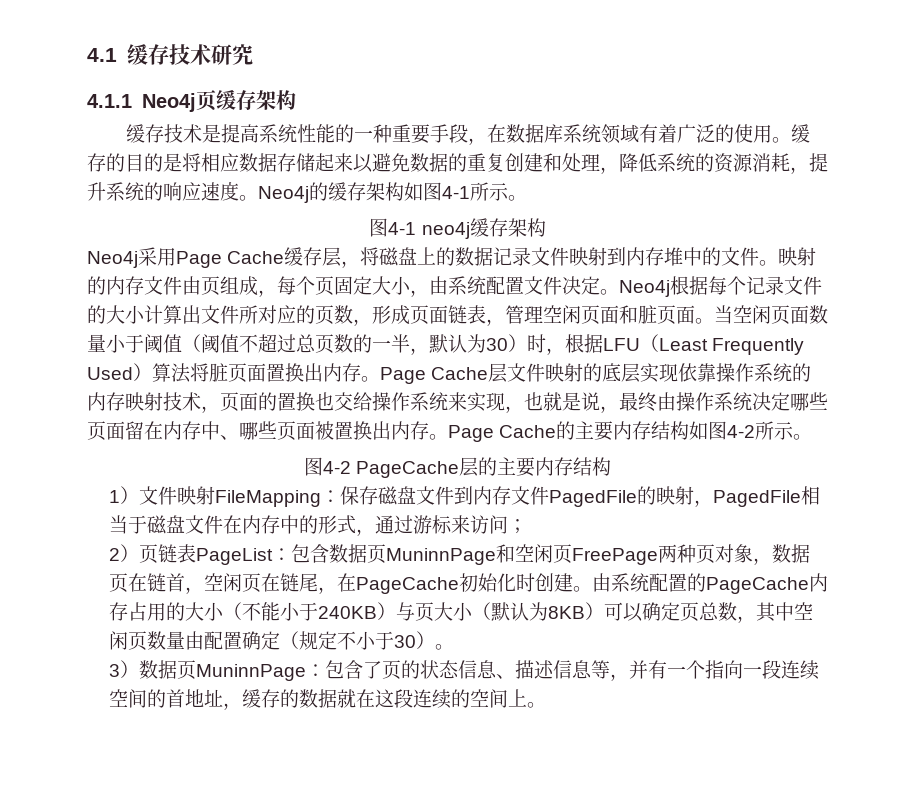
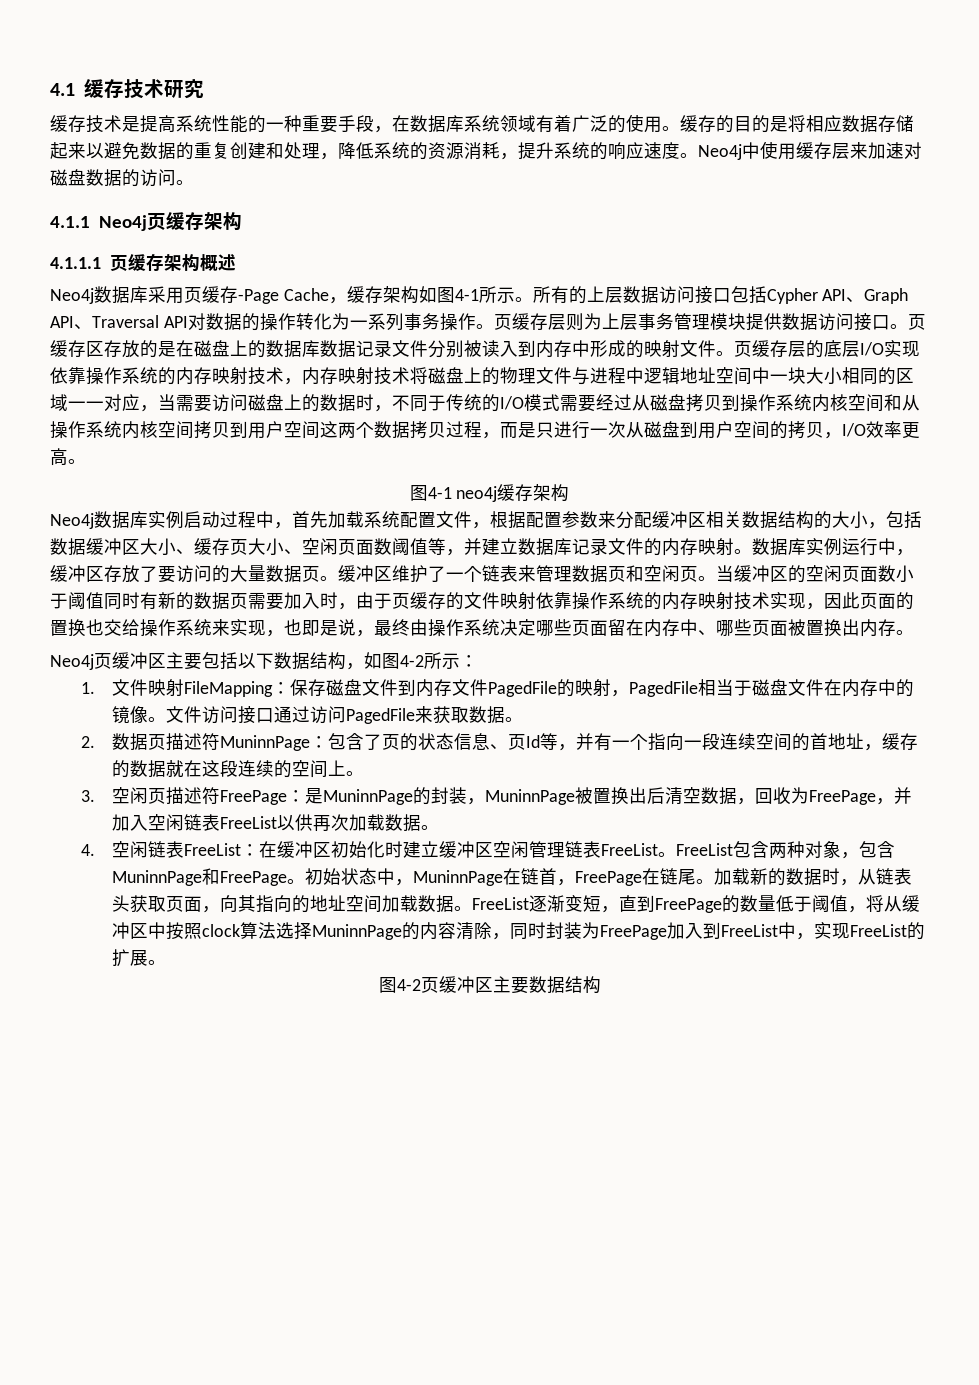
- 4.1.1 Neo4j页缓存架构
- Neo4j的缓存架构如图4-1所示。
+ Neo4j中使用缓存层来加速对磁盘数据的访问。
+ 4.1.1 Neo4j页缓存架构
+ 4.1.1.1页缓存架构概述
+ Neo4j数据库采用页缓存-Page Cache，缓存架构如图4-1所示。所有的上层数据访问接口包括Cypher API、Graph API、Traversal API对数据的操作转化为一系列事务操作。页缓存层则为上层事务管理模块提供数据访问接口。页缓存区存放的是在磁盘上的数据库数据记录文件分别被读入到内存中形成的映射文件。页缓存层的底层I/O实现依靠操作系统的内存映射技术，内存映射技术将磁盘上的物理文件与进程中逻辑地址空间中一块大小相同的区域一一对应，当需要访问磁盘上的数据时，不同于传统的I/O模式需要经过从磁盘拷贝到操作系统内核空间和从操作系统内核空间拷贝到用户空间这两个数据拷贝过程，而是只进行一次从磁盘到用户空间的拷贝，I/O效率更高。
  图4-1 neo4j缓存架构
- Neo4j采用Page Cache缓存层，将磁盘上的数据记录文件映射到内存堆中的文件。映射的内存文件由页组成，每个页固定大小，由系统配置文件决定。Neo4j根据每个记录文件的大小计算出文件所对应的页数，形成页面链表，管理空闲页面和脏页面。当空闲页面数量小于阈值（阈值不超过总页数的一半，默认为30）时，根据LFU（Least Frequently Used）算法将脏页面置换出内存。Page Cache层文件映射的底层实现依靠操作系统的内存映射技术，页面的置换也交给操作系统来实现，也就是说，最终由操作系统决定哪些页面留在内存中、哪些页面被置换出内存。Page Cache的主要内存结构如图4-2所示。
- 图4-2 PageCache层的主要内存结构
- 1）文件映射FileMapping：
+ Neo4j数据库实例启动过程中，首先加载系统配置文件，根据配置参数来分配缓冲区相关数据结构的大小，包括数据缓冲区大小、缓存页大小、空闲页面数阈值等，并建立数据库记录文件的内存映射。数据库实例运行中，缓冲区存放了要访问的大量数据页。缓冲区维护了一个链表来管理数据页和空闲页。当缓冲区的空闲页面数小于阈值同时有新的数据页需要加入时，由于页缓存的文件映射依靠操作系统的内存映射技术实现，因此页面的置换也交给操作系统来实现，也即是说，最终由操作系统决定哪些页面留在内存中、哪些页面被置换出内存。
+ Neo4j页缓冲区主要包括以下数据结构，如图4-2所示：
+ 1.文件映射FileMapping：
- 保存磁盘文件到内存文件PagedFile的映射，PagedFile相当于磁盘文件在内存中的形式，通过游标来访问；
- 2）页链表PageList：包含数据页MuninnPage和空闲页FreePage两种页对象，数据页在链首，空闲页在链尾，在PageCache初始化时创建。由系统配置的PageCache内存占用的大小（不能小于240KB）与页大小（默认为8KB）可以确定页总数，其中空闲页数量由配置确定（规定不小于30）。
- 3）数据页MuninnPage：
+ 保存磁盘文件到内存文件PagedFile的映射，PagedFile相当于磁盘文件在内存中的镜像。文件访问接口通过访问PagedFile来获取数据。
+ 2.数据页描述符MuninnPage：
- 包含了页的状态信息、描述信息等，并有一个指向一段连续空间的首地址，缓存的数据就在这段连续的空间上。
+ 包含了页的状态信息、页Id等，并有一个指向一段连续空间的首地址，缓存的数据就在这段连续的空间上。
+ 3.空闲页描述符FreePage：是MuninnPage的封装，MuninnPage被置换出后清空数据，回收为FreePage，并加入空闲链表FreeList以供再次加载数据。
+ 4.空闲链表FreeList：在缓冲区初始化时建立缓冲区空闲管理链表FreeList。FreeList包含两种对象，包含MuninnPage和FreePage。初始状态中，MuninnPage在链首，FreePage在链尾。加载新的数据时，从链表头获取页面，向其指向的地址空间加载数据。FreeList逐渐变短，直到FreePage的数量低于阈值，将从缓冲区中按照clock算法选择MuninnPage的内容清除，同时封装为FreePage加入到FreeList中，实现FreeList的扩展。
+ 图4-2页缓冲区主要数据结构

